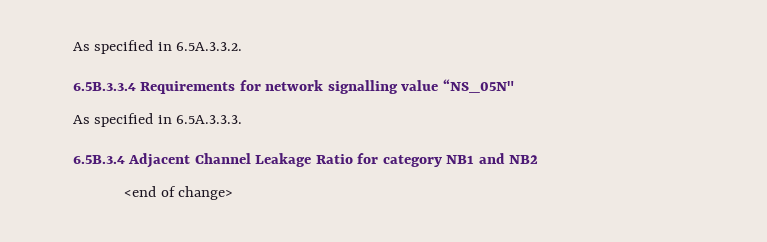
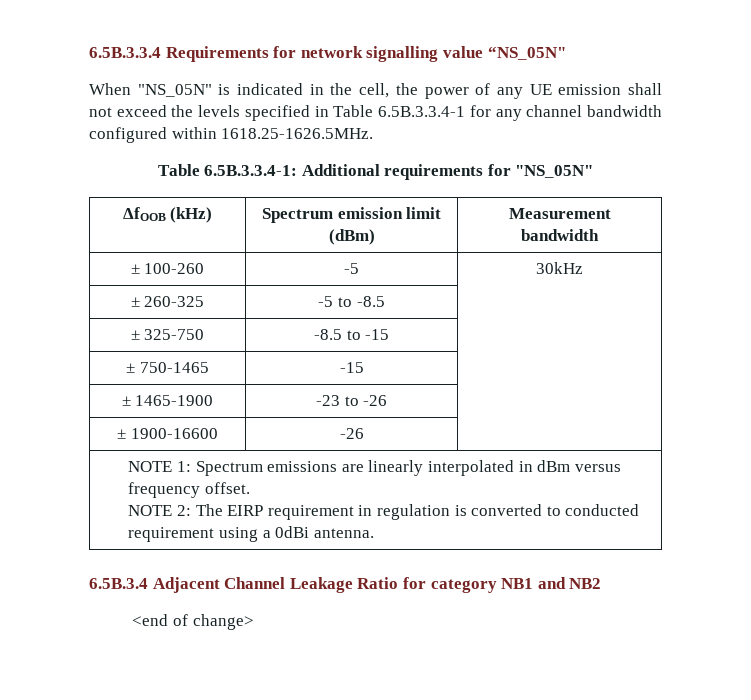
- As specified in 6.5A.3.3.2.
- As specified in 6.5A.3.3.3.
+ When "NS_05N" is indicated in the cell, the power of any UE emission shall not exceed the levels specified in Table 6.5B.3.3.4-1 for any channel bandwidth configured within 1618.25-1626.5MHz.
+ Table 6.5B.3.3.4-1: Additional requirements for "NS_05N"
+ ΔfOOB (kHz) | Spectrum emission limit (dBm) | Measurement bandwidth
+ ± 100-260 | -5 | 30kHz
+ ± 260-325 | -5 to -8.5 |
+ ± 325-750 | -8.5 to -15 |
+ ± 750-1465 | -15 |
+ ± 1465-1900 | -23 to -26 |
+ ± 1900-16600 | -26 |
+ NOTE 1: Spectrum emissions are linearly interpolated in dBm versus frequency offset.
+ NOTE 2: The EIRP requirement in regulation is converted to conducted requirement using a 0dBi antenna.

